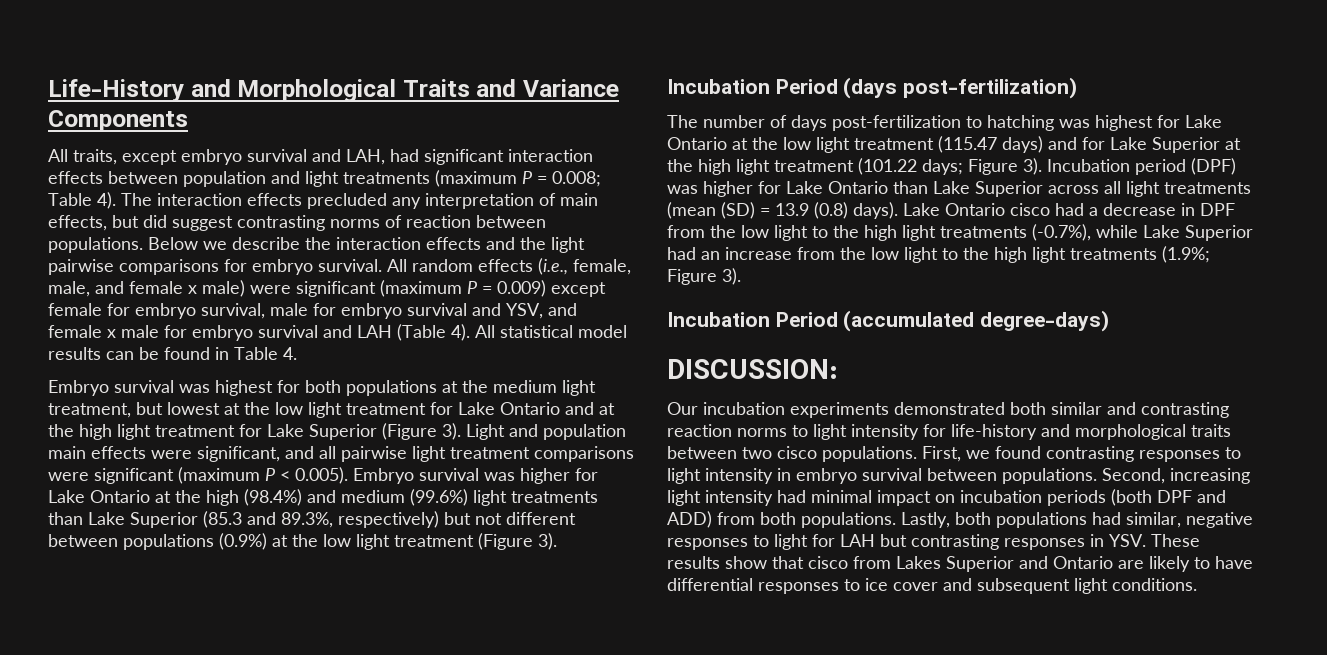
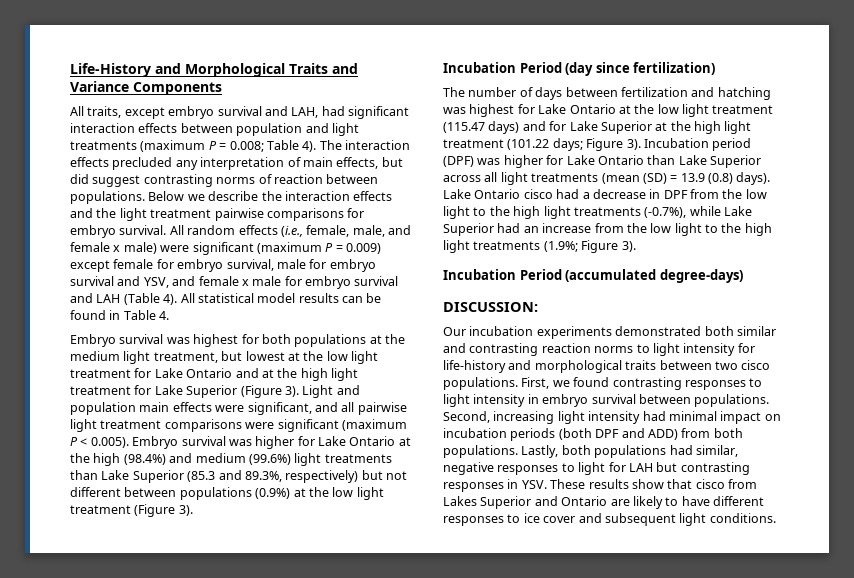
- Below we describe the interaction effects and the light pairwise comparisons for embryo survival.
+ Below we describe the interaction effects and the light treatment pairwise comparisons for embryo survival.
- Incubation Period (days post-fertilization)
+ Incubation Period (day since fertilization)
- The number of days post-fertilization to hatching was highest for Lake Ontario at the low light treatment (115.47 days) and for Lake Superior at the high light treatment (101.22 days; Figure 3).
+ The number of days between fertilization and hatching was highest for Lake Ontario at the low light treatment (115.47 days) and for Lake Superior at the high light treatment (101.22 days; Figure 3).
- Lastly, both populations had similar, negative responses to light for LAH but contrasting responses in YSV. These results show that cisco from Lakes Superior and Ontario are likely to have differential responses to ice cover and subsequent light conditions.
+ Lastly, both populations had similar, negative responses to light for LAH but contrasting responses in YSV. These results show that cisco from Lakes Superior and Ontario are likely to have different responses to ice cover and subsequent light conditions.

